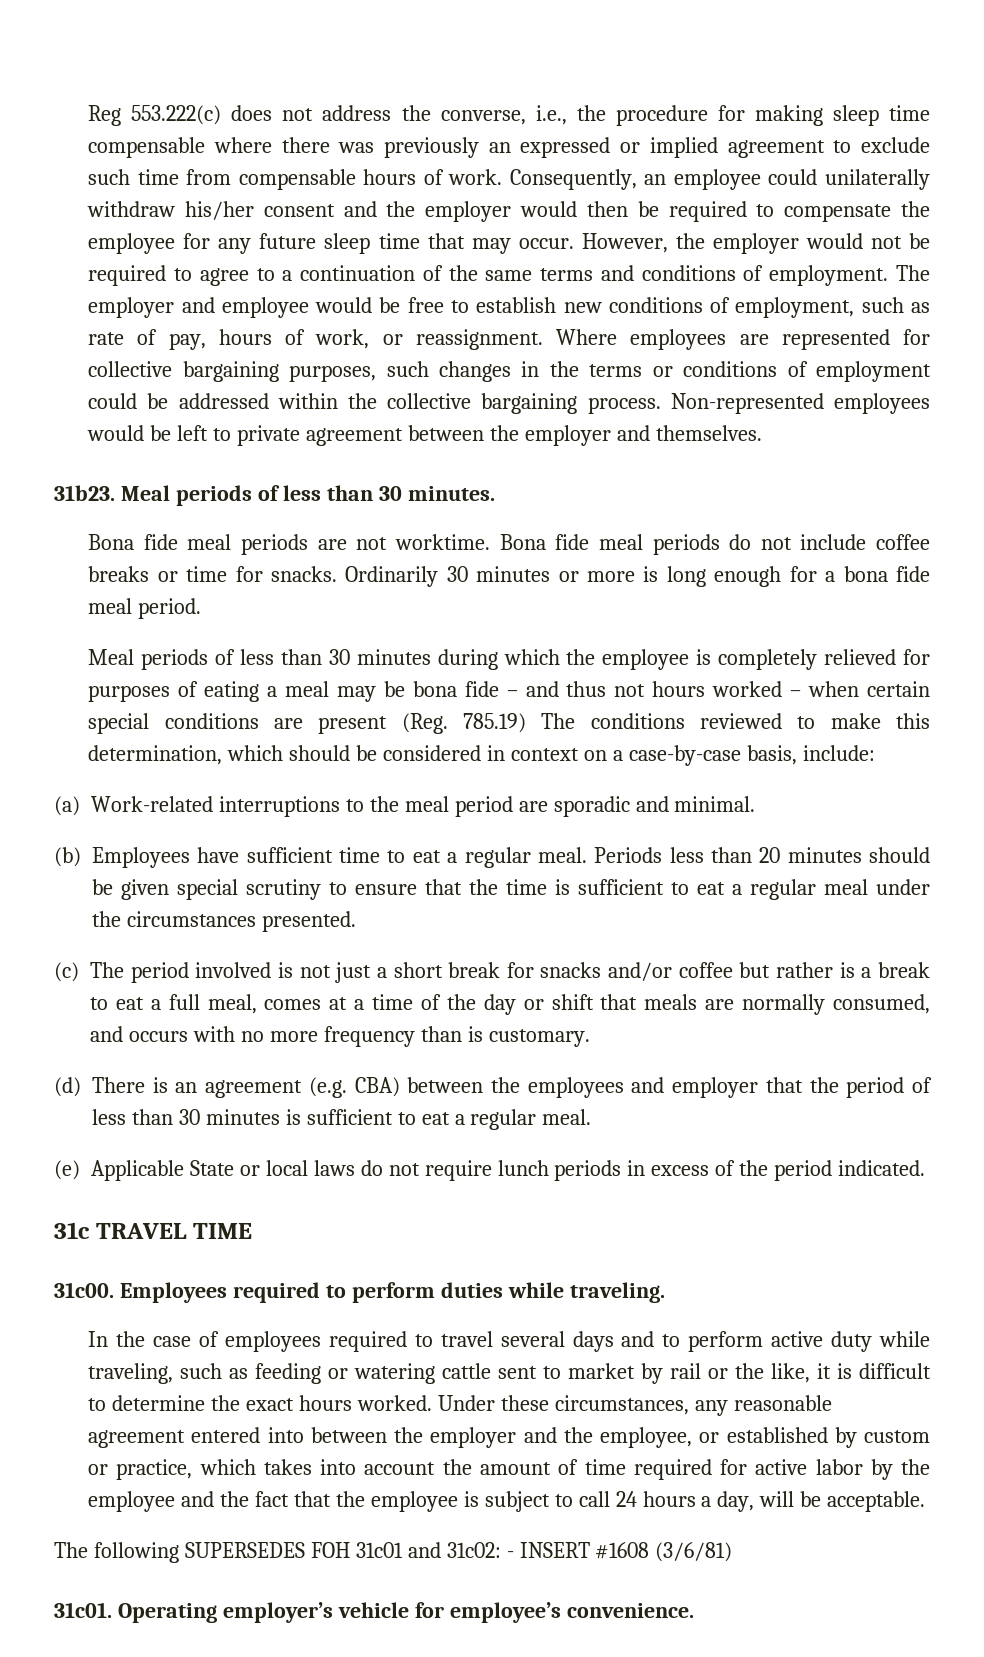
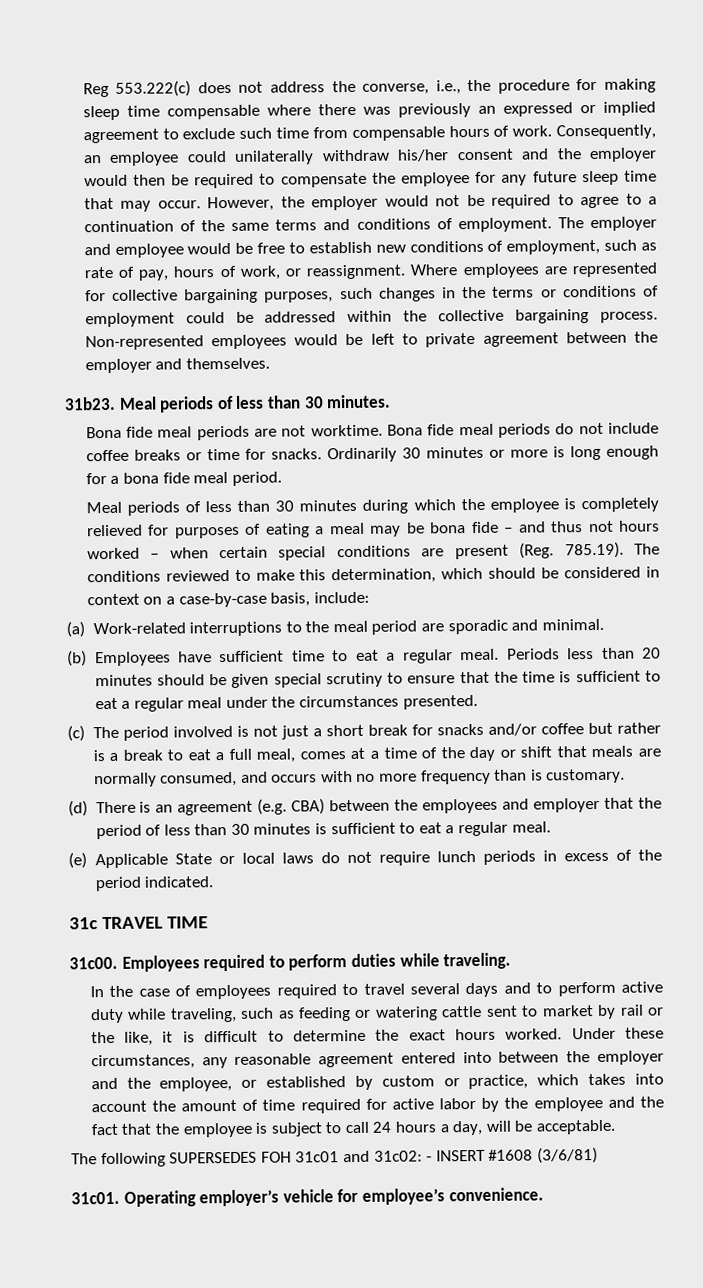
- Meal periods of less than 30 minutes during which the employee is completely relieved for purposes of eating a meal may be bona fide – and thus not hours worked – when certain special conditions are present (Reg. 785.19) The conditions reviewed to make this determination, which should be considered in context on a case-by-case basis, include:
+ Meal periods of less than 30 minutes during which the employee is completely relieved for purposes of eating a meal may be bona fide – and thus not hours worked – when certain special conditions are present (Reg. 785.19). The conditions reviewed to make this determination, which should be considered in context on a case-by-case basis, include:

